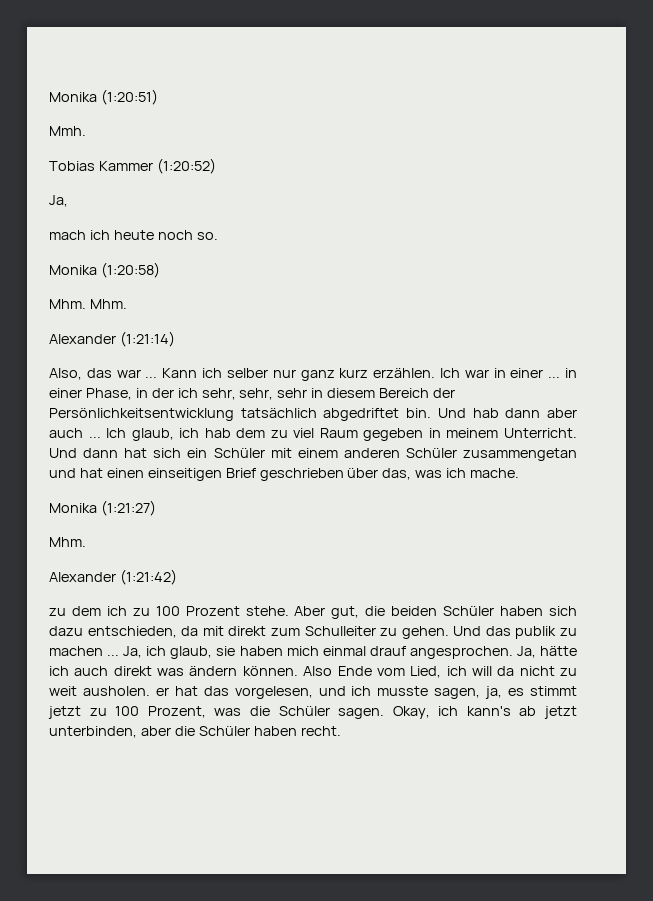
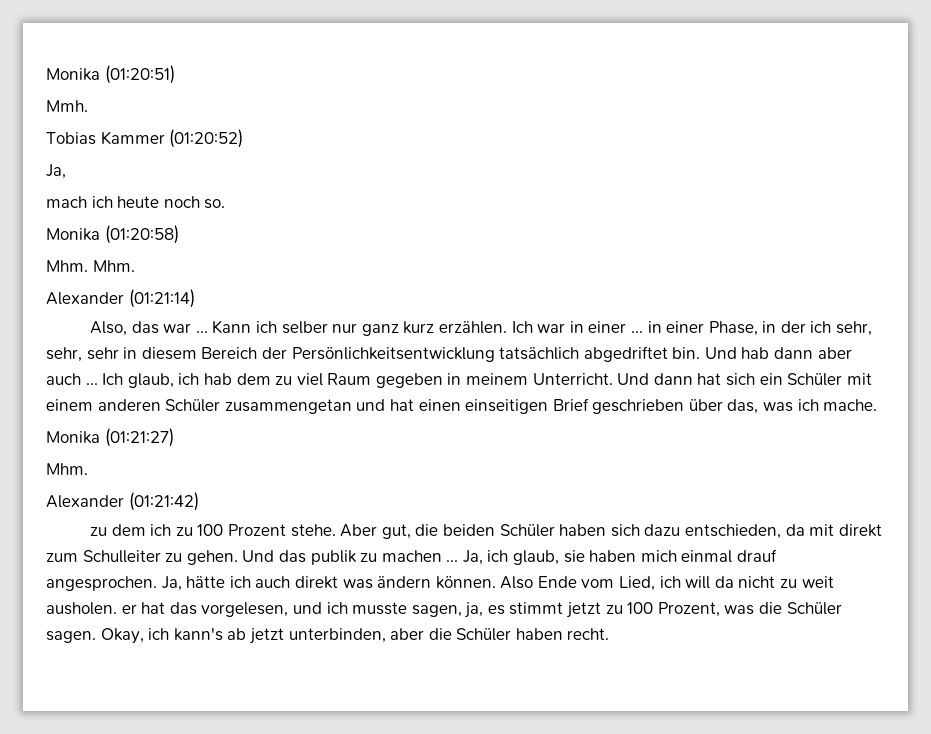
- Monika (1:20:51)
+ Monika (01:20:51)
- Tobias Kammer (1:20:52)
+ Tobias Kammer (01:20:52)
- Monika (1:20:58)
+ Monika (01:20:58)
- Alexander (1:21:14)
+ Alexander (01:21:14)
- Monika (1:21:27)
+ Monika (01:21:27)
  Mhm.
- Alexander (1:21:42)
+ Alexander (01:21:42)

